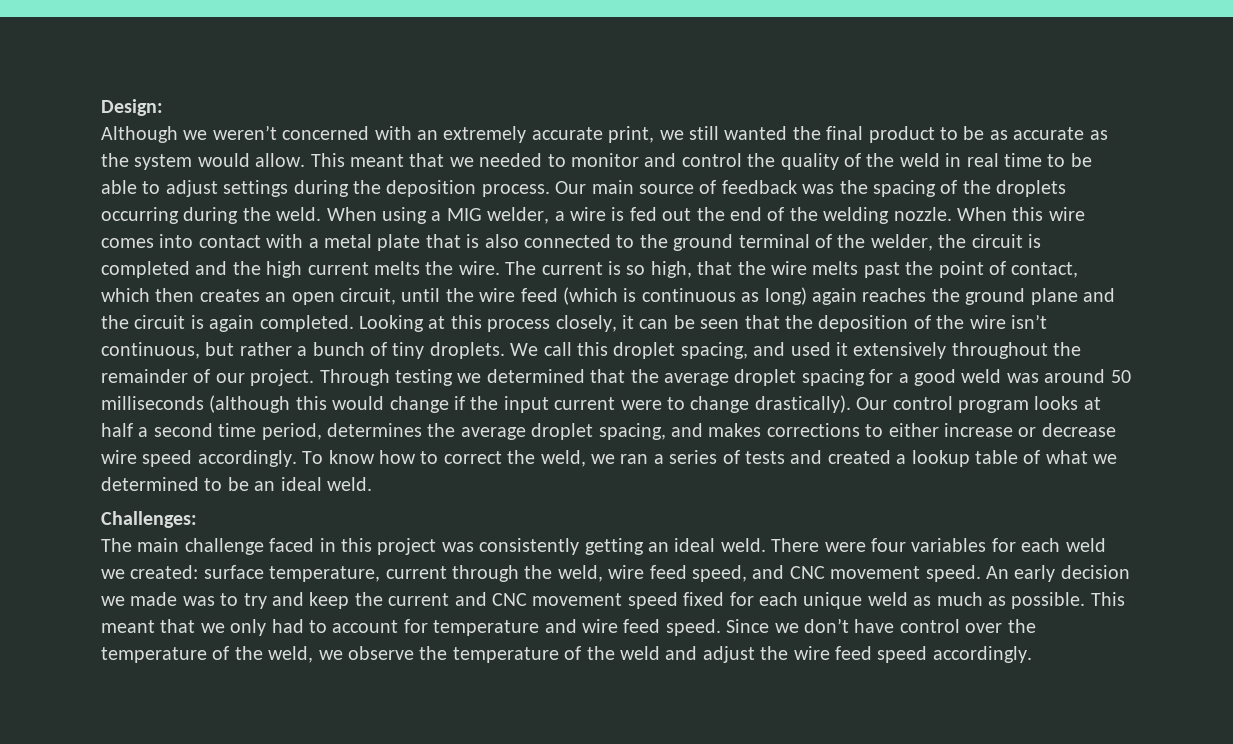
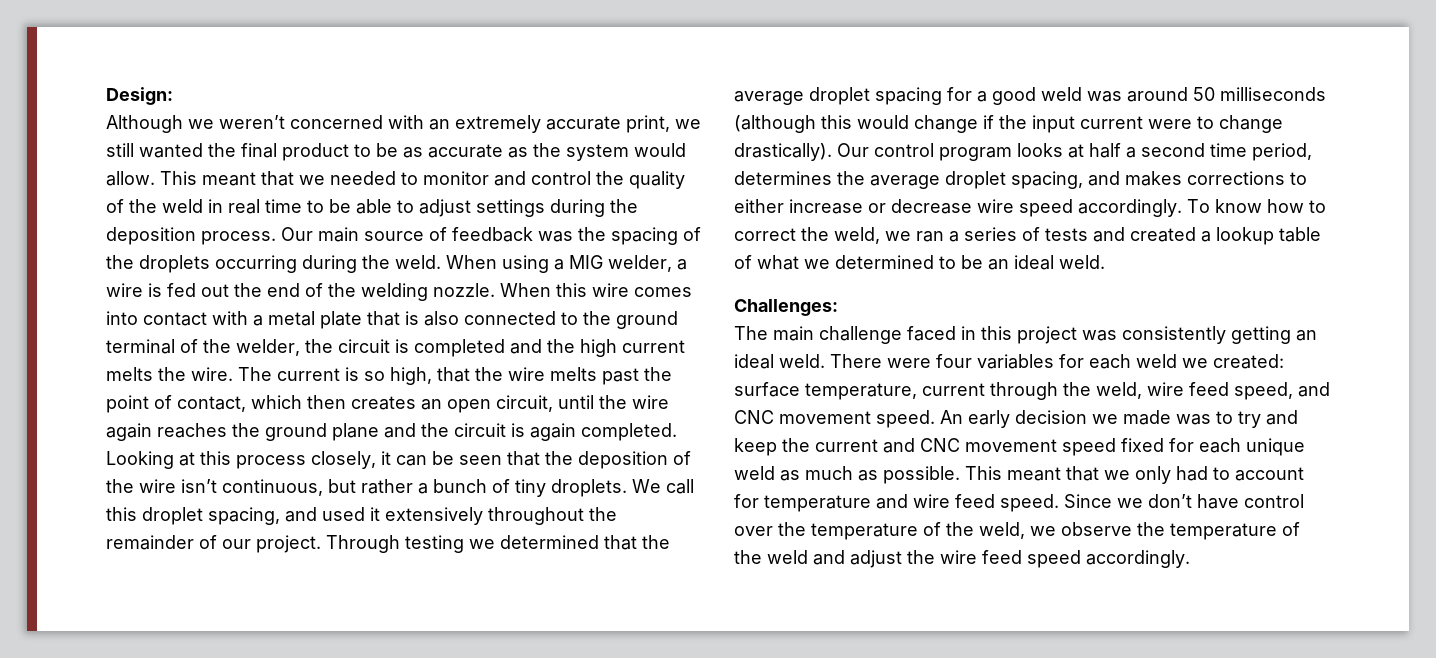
- The current is so high, that the wire melts past the point of contact, which then creates an open circuit, until the wire feed (which is continuous as long) again reaches the ground plane and the circuit is again completed.
+ The current is so high, that the wire melts past the point of contact, which then creates an open circuit, until the wire again reaches the ground plane and the circuit is again completed.

